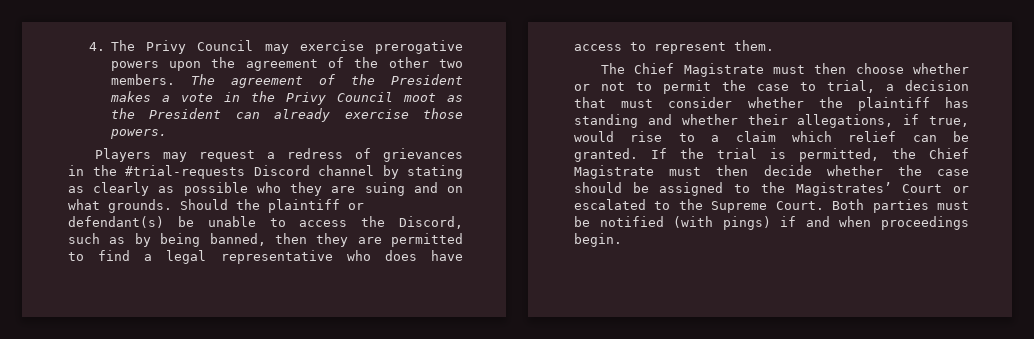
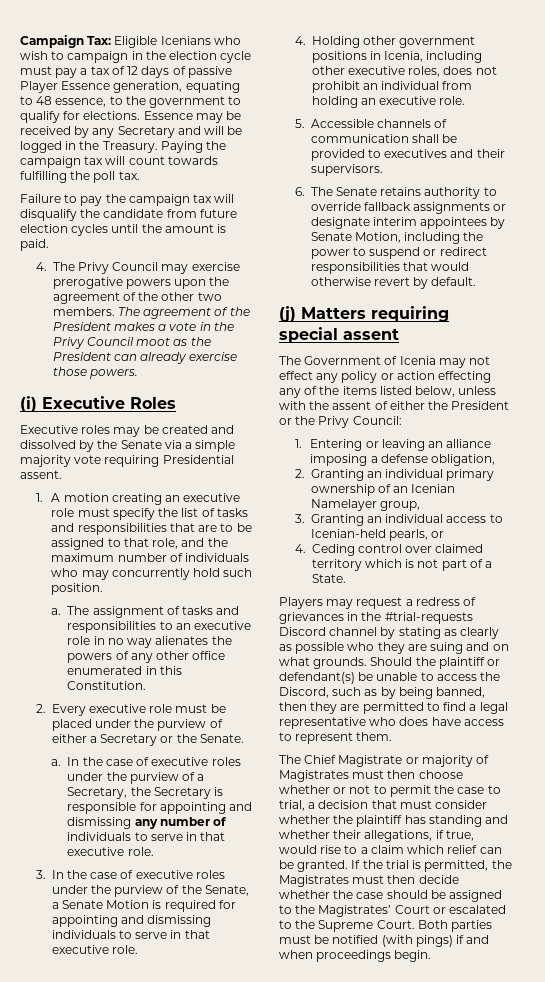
+ Campaign Tax: Eligible Icenians who wish to campaign in the election cycle must pay a tax of 12 days of passive Player Essence generation, equating to 48 essence, to the government to qualify for elections. Essence may be received by any Secretary and will be logged in the Treasury. Paying the campaign tax will count towards fulfilling the poll tax.
+ Failure to pay the campaign tax will disqualify the candidate from future election cycles until the amount is paid.
+ (i) Executive Roles
+ Executive roles may be created and dissolved by the Senate via a simple majority vote requiring Presidential assent.
+ 1. A motion creating an executive role must specify the list of tasks and responsibilities that are to be assigned to that role, and the maximum number of individuals who may concurrently hold such position.
+ a. The assignment of tasks and responsibilities to an executive role in no way alienates the powers of any other office enumerated in this Constitution.
+ 2. Every executive role must be placed under the purview of either a Secretary or the Senate.
+ a. In the case of executive roles under the purview of a Secretary, the Secretary is responsible for appointing and dismissing any number of individuals to serve in that executive role.
+ 3. In the case of executive roles under the purview of the Senate, a Senate Motion is required for appointing and dismissing individuals to serve in that executive role.
+ 4. Holding other government positions in Icenia, including other executive roles, does not prohibit an individual from holding an executive role.
+ 5. Accessible channels of communication shall be provided to executives and their supervisors.
+ 6. The Senate retains authority to override fallback assignments or designate interim appointees by Senate Motion, including the power to suspend or redirect responsibilities that would otherwise revert by default.
+ (j) Matters requiring special assent
+ The Government of Icenia may not effect any policy or action effecting any of the items listed below, unless with the assent of either the President or the Privy Council:
+ 1. Entering or leaving an alliance imposing a defense obligation,
+ 2. Granting an individual primary ownership of an Icenian Namelayer group,
+ 3. Granting an individual access to Icenian-held pearls, or
+ 4. Ceding control over claimed territory which is not part of a State.
- The Chief Magistrate must then choose whether or not to permit the case to trial, a decision that must consider whether the plaintiff has standing and whether their allegations, if true, would rise to a claim which relief can be granted.
+ The Chief Magistrate or majority of Magistrates must then choose whether or not to permit the case to trial, a decision that must consider whether the plaintiff has standing and whether their allegations, if true, would rise to a claim which relief can be granted.
- If the trial is permitted, the Chief Magistrate must then decide whether the case should be assigned to the Magistrates’ Court or escalated to the Supreme Court.
+ If the trial is permitted, the Magistrates must then decide whether the case should be assigned to the Magistrates’ Court or escalated to the Supreme Court.

